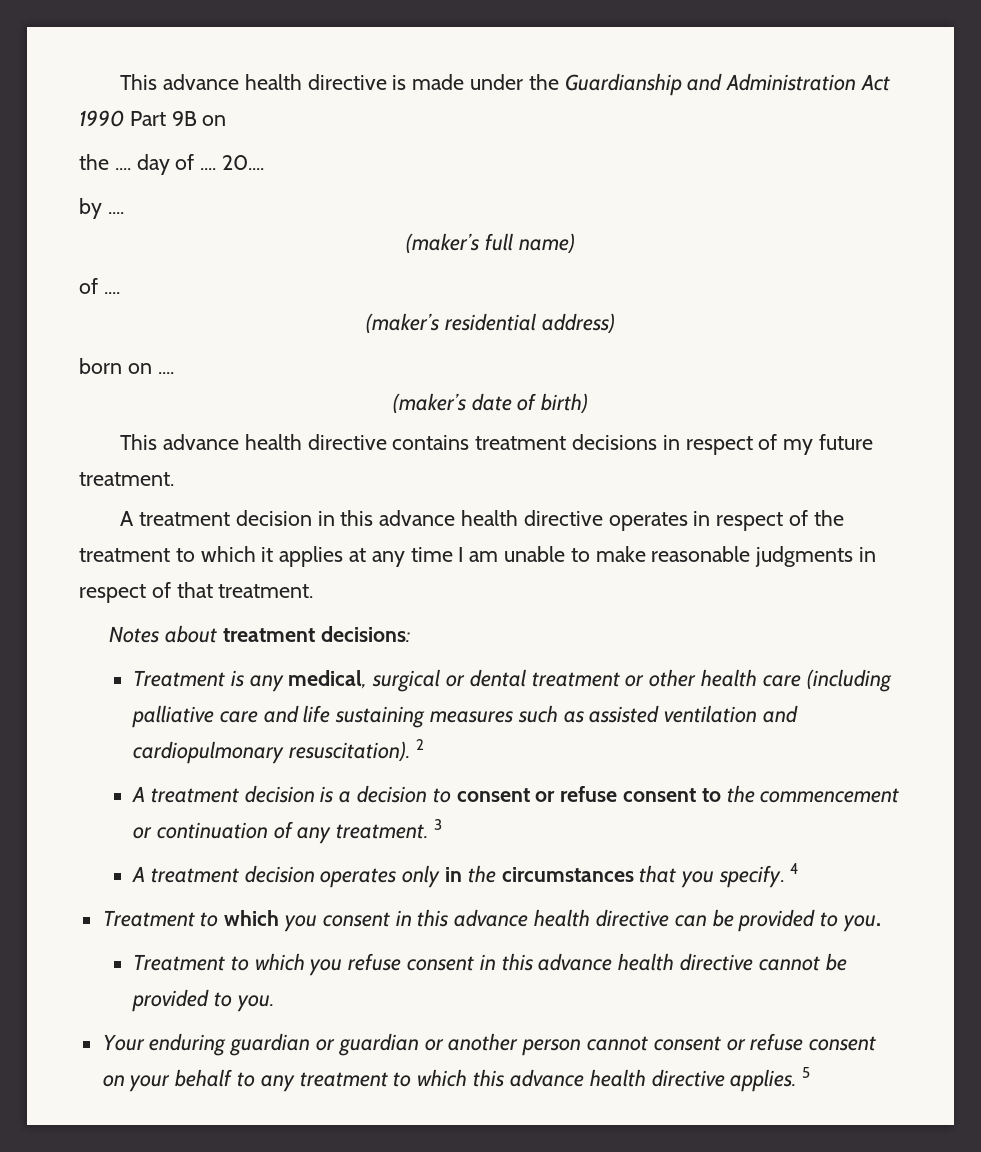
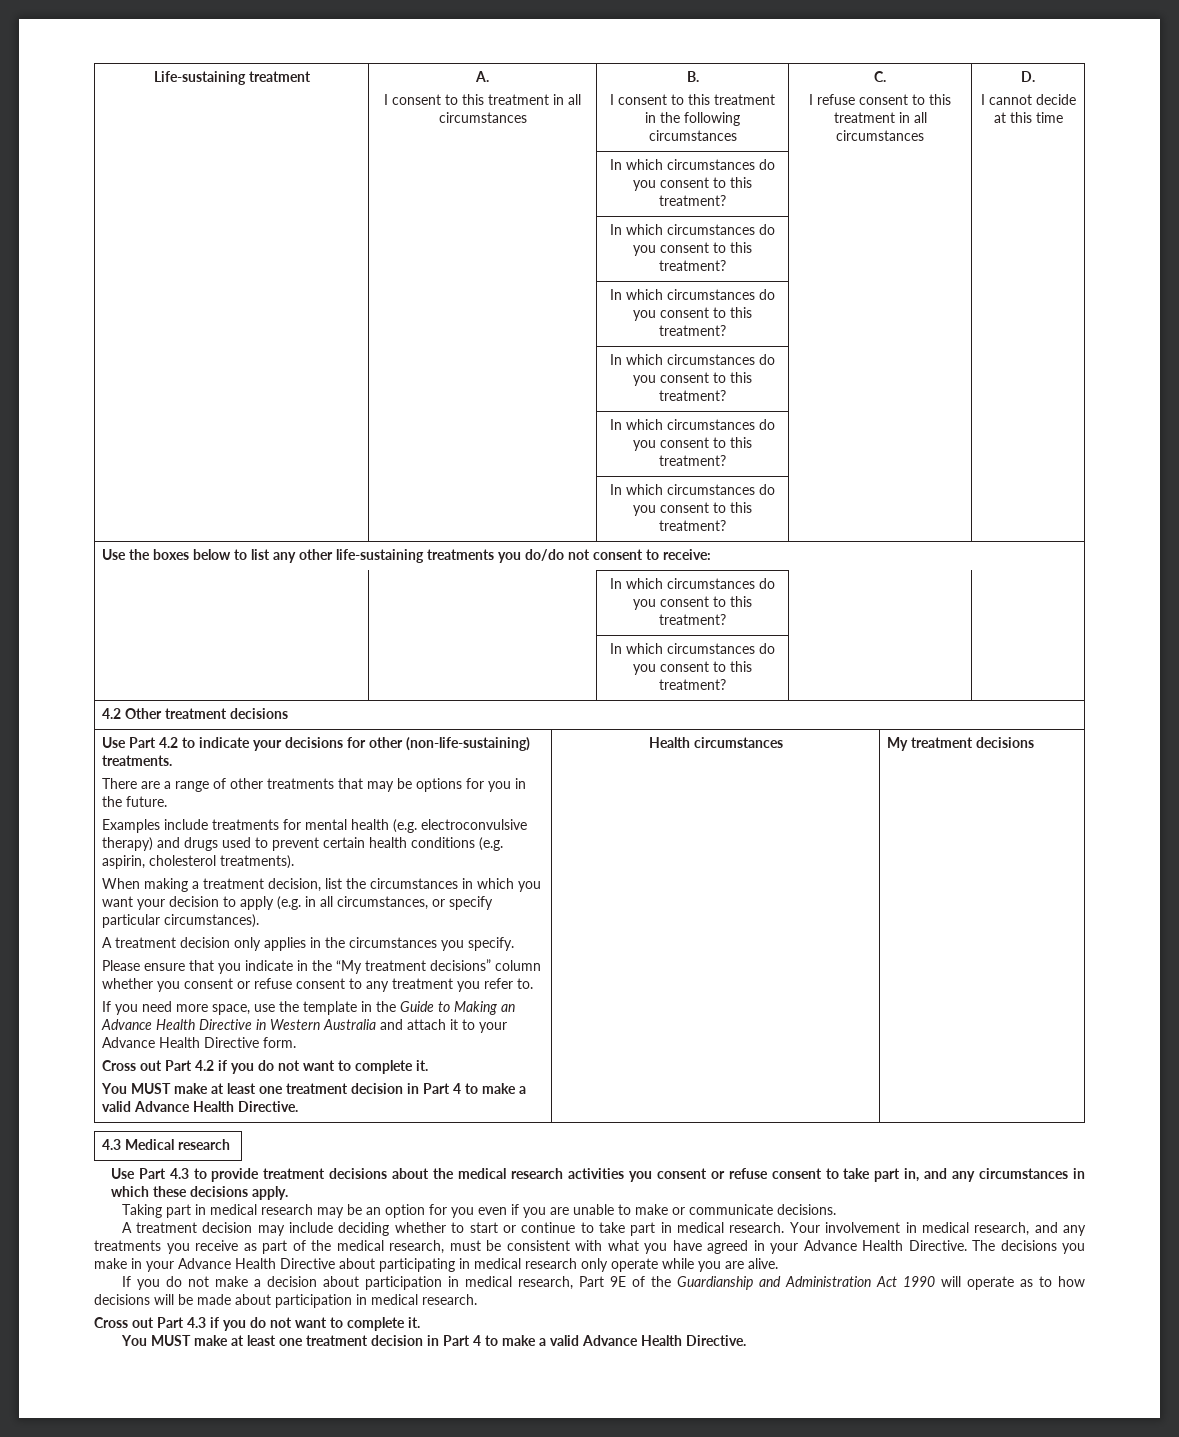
- This advance health directive is made under the Guardianship and Administration Act 1990 Part 9B on
- the .... day of .... 20....
- by ....
- (maker’s full name)
- of ....
- (maker’s residential address)
- born on ....
- (maker’s date of birth)
- This advance health directive contains treatment decisions in respect of my future treatment.
- A treatment decision in this advance health directive operates in respect of the treatment to which it applies at any time I am unable to make reasonable judgments in respect of that treatment.
- Notes about treatment decisions:
- Treatment is any medical, surgical or dental treatment or other health care (including palliative care and life sustaining measures such as assisted ventilation and cardiopulmonary resuscitation). 2
- A treatment decision is a decision to consent or refuse consent to the commencement or continuation of any treatment. 3
- A treatment decision operates only in the circumstances that you specify. 4
- Treatment to which you consent in this advance health directive can be provided to you.
- Treatment to which you refuse consent in this advance health directive cannot be provided to you.
- Your enduring guardian or guardian or another person cannot consent or refuse consent on your behalf to any treatment to which this advance health directive applies. 5
+ Life-sustaining treatment | A.
+ I consent to this treatment in all circumstances | B.
+ I consent to this treatment in the following circumstances | C.
+ I refuse consent to this treatment in all circumstances | D.
+ I cannot decide at this time
+ | | In which circumstances do you consent to this treatment? | |
+ | | In which circumstances do you consent to this treatment? | |
+ | | In which circumstances do you consent to this treatment? | |
+ | | In which circumstances do you consent to this treatment? | |
+ | | In which circumstances do you consent to this treatment? | |
+ | | In which circumstances do you consent to this treatment? | |
+ Use the boxes below to list any other life-sustaining treatments you do/do not consent to receive:
+ | | In which circumstances do you consent to this treatment? | |
+ | | In which circumstances do you consent to this treatment? | |
+ 4.2 Other treatment decisions
+ Use Part 4.2 to indicate your decisions for other (non-life-sustaining) treatments.
+ There are a range of other treatments that may be options for you in the future.
+ Examples include treatments for mental health (e.g. electroconvulsive therapy) and drugs used to prevent certain health conditions (e.g. aspirin, cholesterol treatments).
+ When making a treatment decision, list the circumstances in which you want your decision to apply (e.g. in all circumstances, or specify particular circumstances).
+ A treatment decision only applies in the circumstances you specify.
+ Please ensure that you indicate in the “My treatment decisions” column whether you consent or refuse consent to any treatment you refer to.
+ If you need more space, use the template in the Guide to Making an Advance Health Directive in Western Australia and attach it to your Advance Health Directive form.
+ Cross out Part 4.2 if you do not want to complete it.
+ You MUST make at least one treatment decision in Part 4 to make a valid Advance Health Directive. | Health circumstances | My treatment decisions
+ 4.3 Medical research
+ Use Part 4.3 to provide treatment decisions about the medical research activities you consent or refuse consent to take part in, and any circumstances in which these decisions apply.
+ Taking part in medical research may be an option for you even if you are unable to make or communicate decisions.
+ A treatment decision may include deciding whether to start or continue to take part in medical research. Your involvement in medical research, and any treatments you receive as part of the medical research, must be consistent with what you have agreed in your Advance Health Directive. The decisions you make in your Advance Health Directive about participating in medical research only operate while you are alive.
+ If you do not make a decision about participation in medical research, Part 9E of the Guardianship and Administration Act 1990 will operate as to how decisions will be made about participation in medical research.
+ Cross out Part 4.3 if you do not want to complete it.
+ You MUST make at least one treatment decision in Part 4 to make a valid Advance Health Directive.

